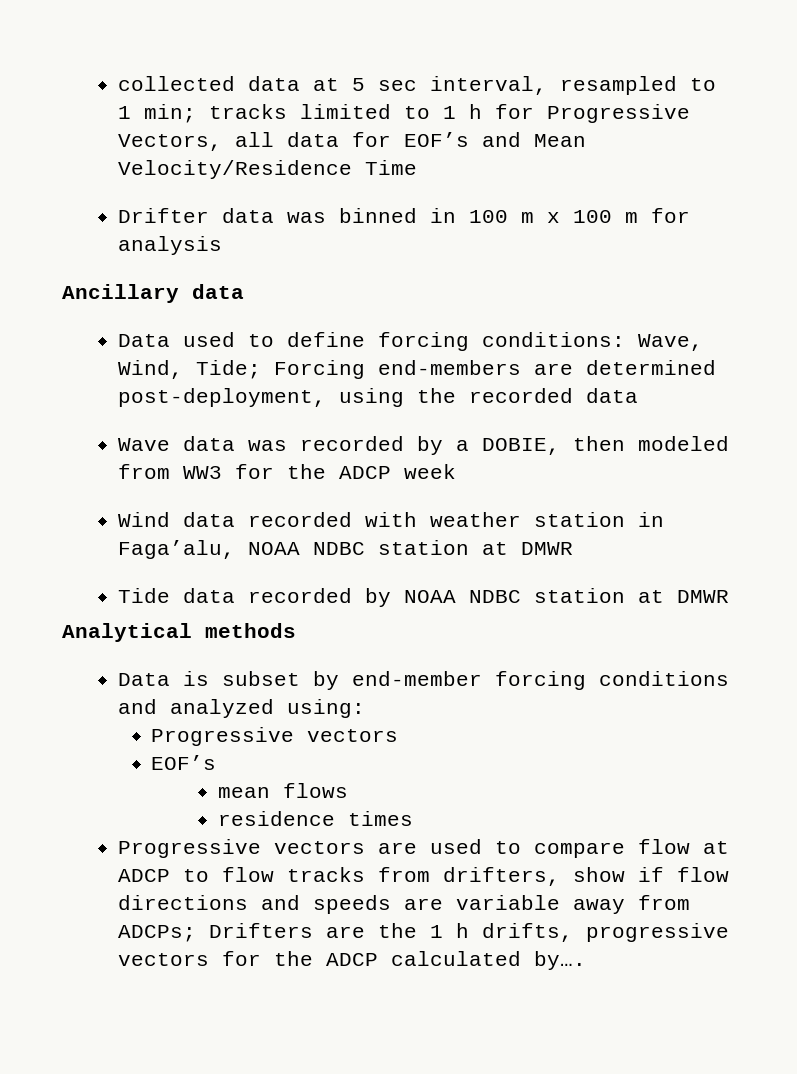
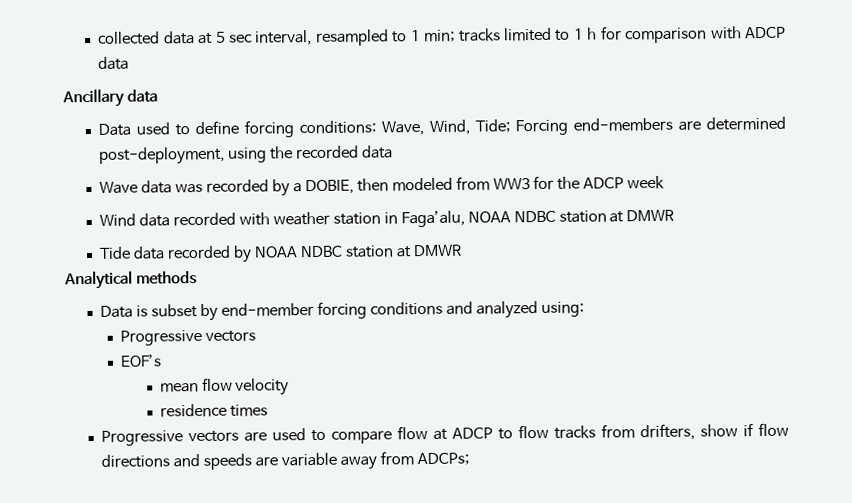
- collected data at 5 sec interval, resampled to 1 min; tracks limited to 1 h for Progressive Vectors, all data for EOF’s and Mean Velocity/Residence Time
- Drifter data was binned in 100 m x 100 m for analysis
+ collected data at 5 sec interval, resampled to 1 min; tracks limited to 1 h for comparison with ADCP data
- mean flows
+ mean flow velocity
- Progressive vectors are used to compare flow at ADCP to flow tracks from drifters, show if flow directions and speeds are variable away from ADCPs; Drifters are the 1 h drifts, progressive vectors for the ADCP calculated by….
+ Progressive vectors are used to compare flow at ADCP to flow tracks from drifters, show if flow directions and speeds are variable away from ADCPs;

